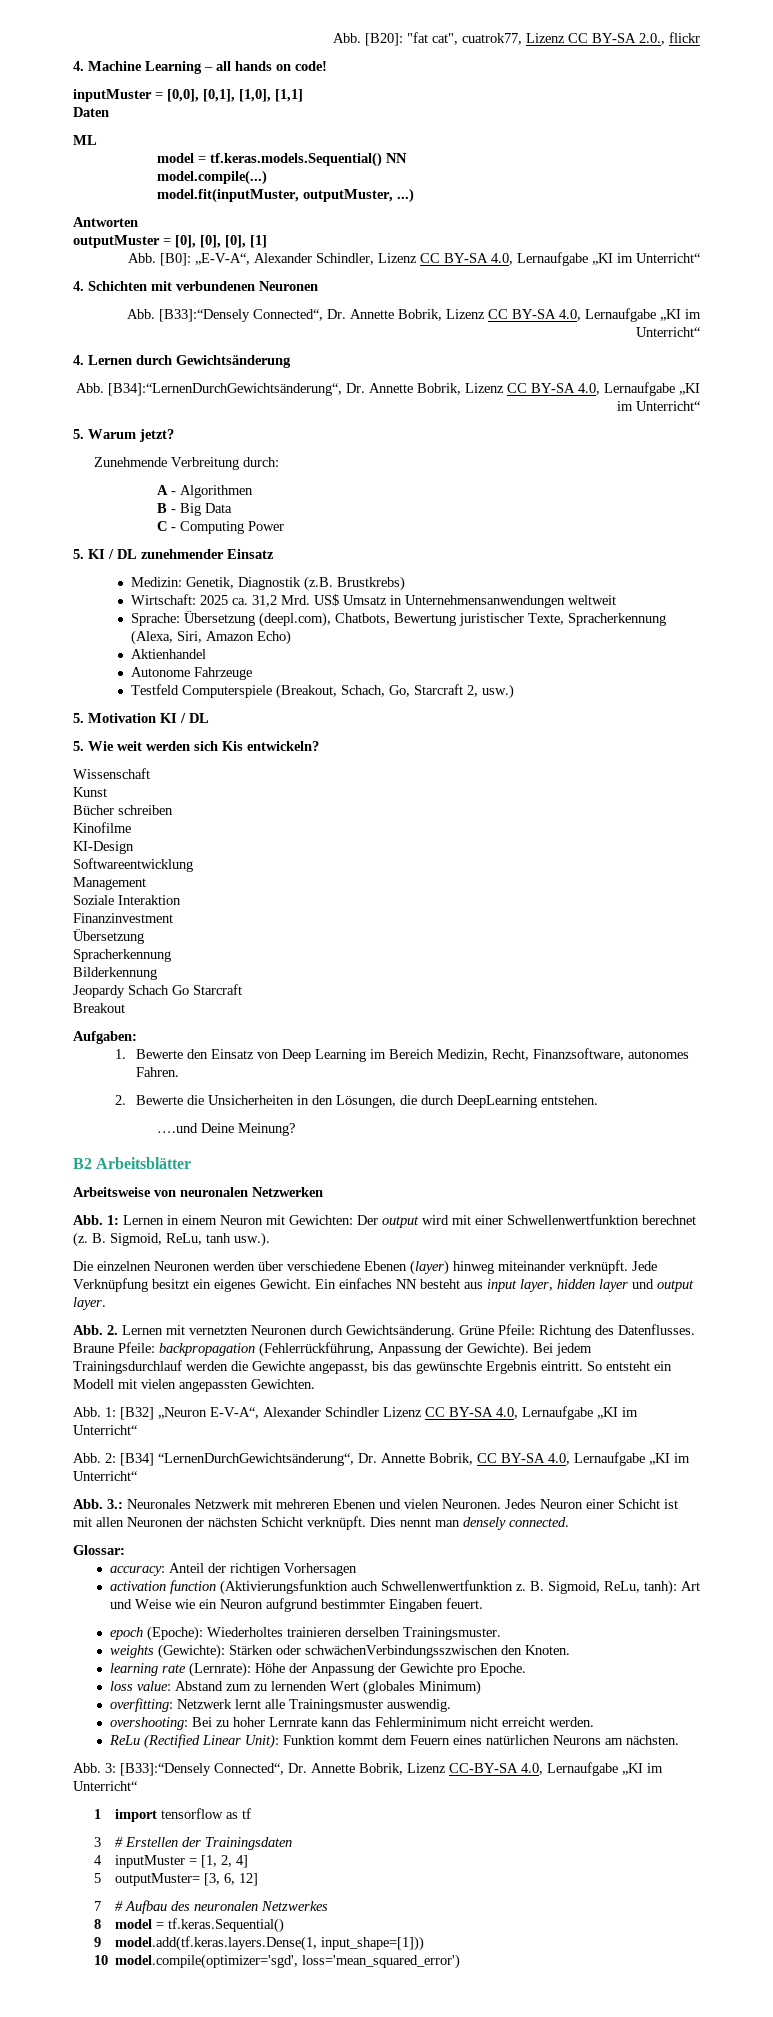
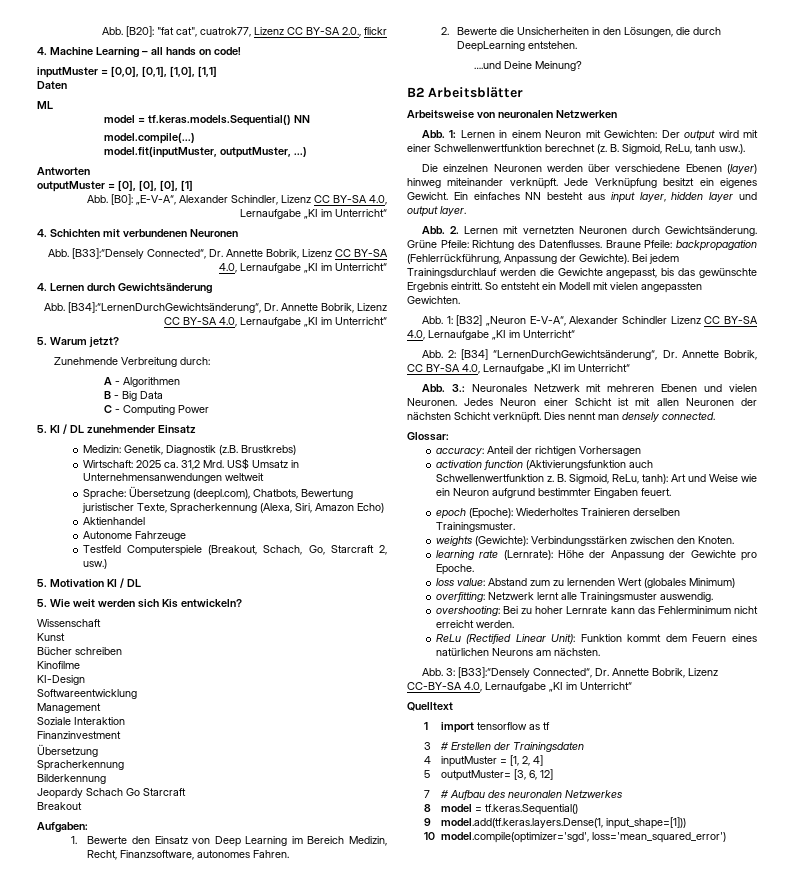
- epoch (Epoche): Wiederholtes trainieren derselben Trainingsmuster.
+ epoch (Epoche): Wiederholtes Trainieren derselben Trainingsmuster.
- weights (Gewichte): Stärken oder schwächenVerbindungsszwischen den Knoten.
+ weights (Gewichte): Verbindungsstärken zwischen den Knoten.
+ Quelltext

